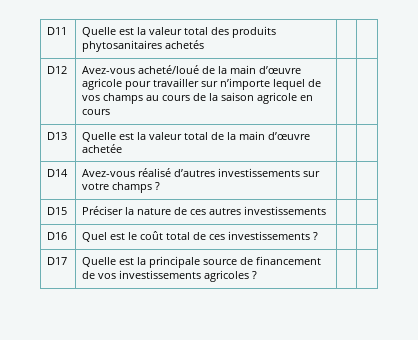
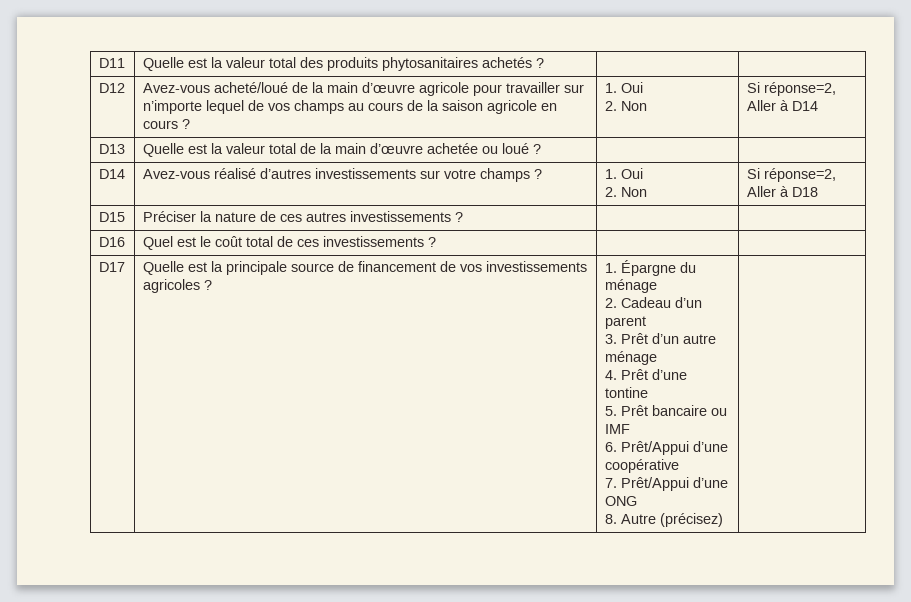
- D11 | Quelle est la valeur total des produits phytosanitaires achetés | |
+ D11 | Quelle est la valeur total des produits phytosanitaires achetés ? | |
- D12 | Avez-vous acheté/loué de la main d’œuvre agricole pour travailler sur n’importe lequel de vos champs au cours de la saison agricole en cours | |
+ D12 | Avez-vous acheté/loué de la main d’œuvre agricole pour travailler sur n’importe lequel de vos champs au cours de la saison agricole en cours ? | 1. Oui
+ 2. Non | Si réponse=2, Aller à D14
- D13 | Quelle est la valeur total de la main d’œuvre achetée | |
+ D13 | Quelle est la valeur total de la main d’œuvre achetée ou loué ? | |
- D14 | Avez-vous réalisé d’autres investissements sur votre champs ? | |
+ D14 | Avez-vous réalisé d’autres investissements sur votre champs ? | 1. Oui
+ 2. Non | Si réponse=2, Aller à D18
- D15 | Préciser la nature de ces autres investissements | |
+ D15 | Préciser la nature de ces autres investissements ? | |
+ 1. Épargne du ménage
+ 2. Cadeau d’un parent
+ 3. Prêt d’un autre ménage
+ 4. Prêt d’une tontine
+ 5. Prêt bancaire ou IMF
+ 6. Prêt/Appui d’une coopérative
+ 7. Prêt/Appui d’une ONG
+ 8. Autre (précisez)

